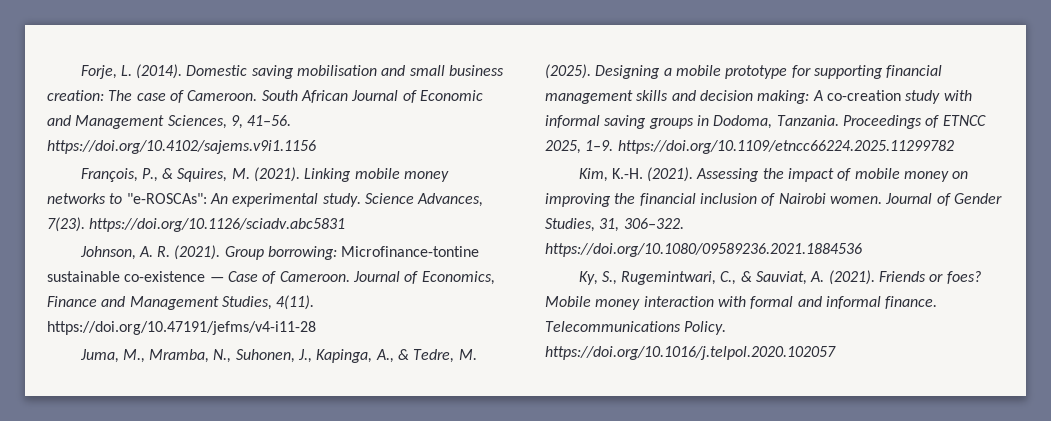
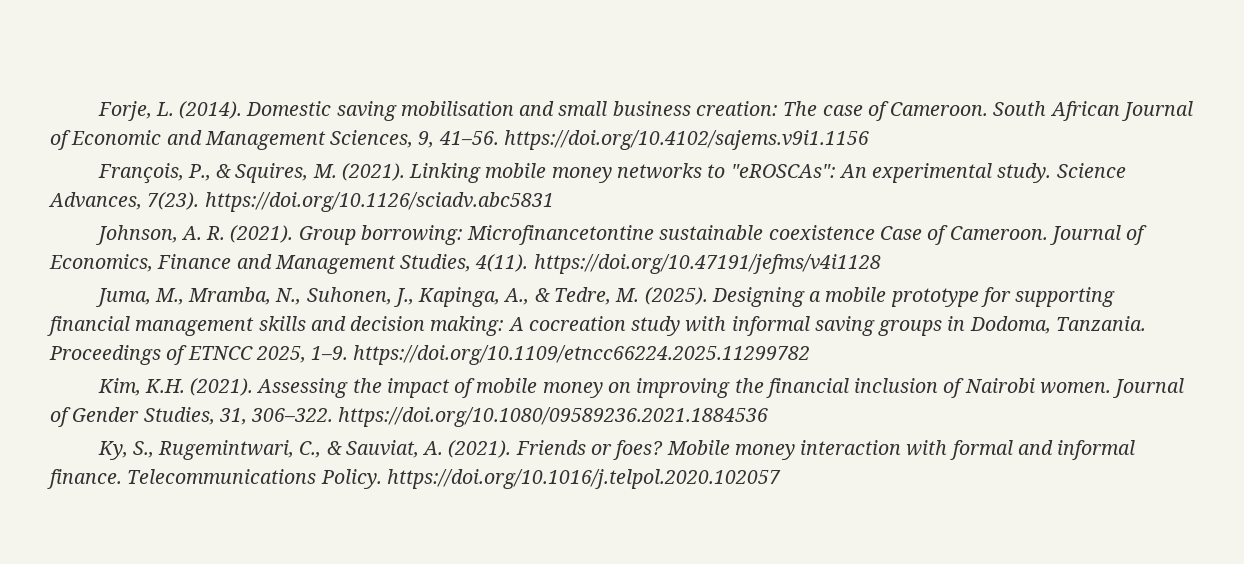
- Linking mobile money networks to "e-ROSCAs": An experimental study.
+ Linking mobile money networks to "eROSCAs": An experimental study.
- Group borrowing: Microfinance-tontine sustainable co-existence — Case of Cameroon.
+ Group borrowing: Microfinancetontine sustainable coexistence Case of Cameroon.
- Journal of Economics, Finance and Management Studies, 4(11). https://doi.org/10.47191/jefms/v4-i11-28
+ Journal of Economics, Finance and Management Studies, 4(11). https://doi.org/10.47191/jefms/v4i1128
- Designing a mobile prototype for supporting financial management skills and decision making: A co-creation study with informal saving groups in Dodoma, Tanzania.
+ Designing a mobile prototype for supporting financial management skills and decision making: A cocreation study with informal saving groups in Dodoma, Tanzania.
- Kim, K.-H. (2021).
+ Kim, K.H. (2021).

